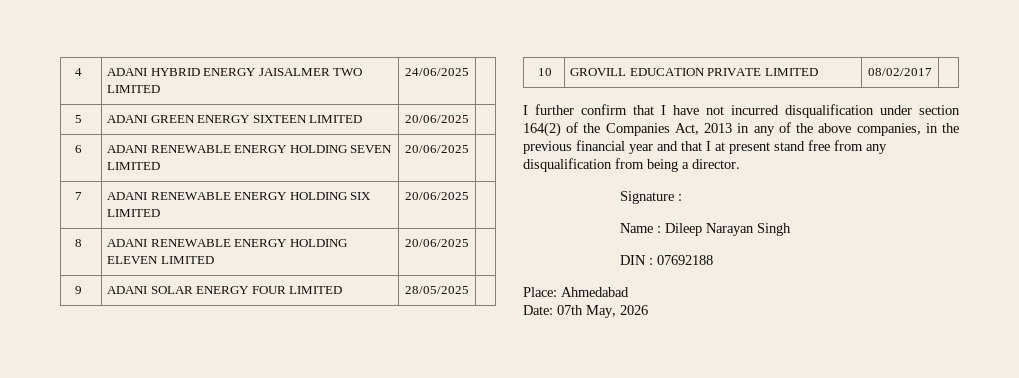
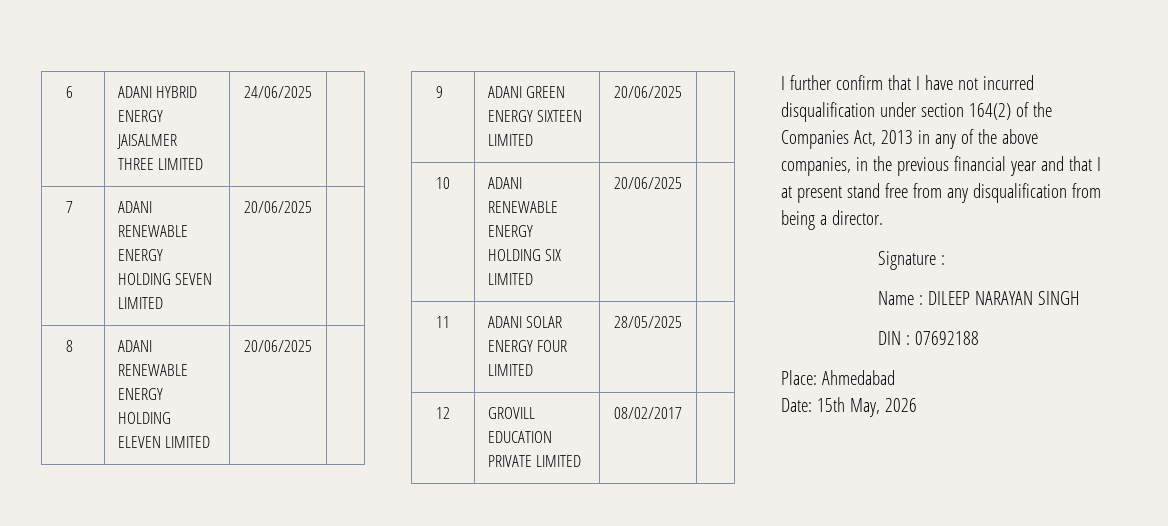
- 4 | ADANI HYBRID ENERGY JAISALMER TWO LIMITED | 24/06/2025 |
+ 6 | ADANI HYBRID ENERGY JAISALMER THREE LIMITED | 24/06/2025 |
- 5 | ADANI GREEN ENERGY SIXTEEN LIMITED | 20/06/2025 |
- 6 | ADANI RENEWABLE ENERGY HOLDING SEVEN LIMITED | 20/06/2025 |
- 7 | ADANI RENEWABLE ENERGY HOLDING SIX LIMITED | 20/06/2025 |
+ 7 | ADANI RENEWABLE ENERGY HOLDING SEVEN LIMITED | 20/06/2025 |
- 9 | ADANI SOLAR ENERGY FOUR LIMITED | 28/05/2025 |
+ 9 | ADANI GREEN ENERGY SIXTEEN LIMITED | 20/06/2025 |
+ 10 | ADANI RENEWABLE ENERGY HOLDING SIX LIMITED | 20/06/2025 |
+ 11 | ADANI SOLAR ENERGY FOUR LIMITED | 28/05/2025 |
- 10 | GROVILL EDUCATION PRIVATE LIMITED | 08/02/2017 |
+ 12 | GROVILL EDUCATION PRIVATE LIMITED | 08/02/2017 |
- Name : Dileep Narayan Singh
+ Name : DILEEP NARAYAN SINGH
- Date: 07th May, 2026
+ Date: 15th May, 2026

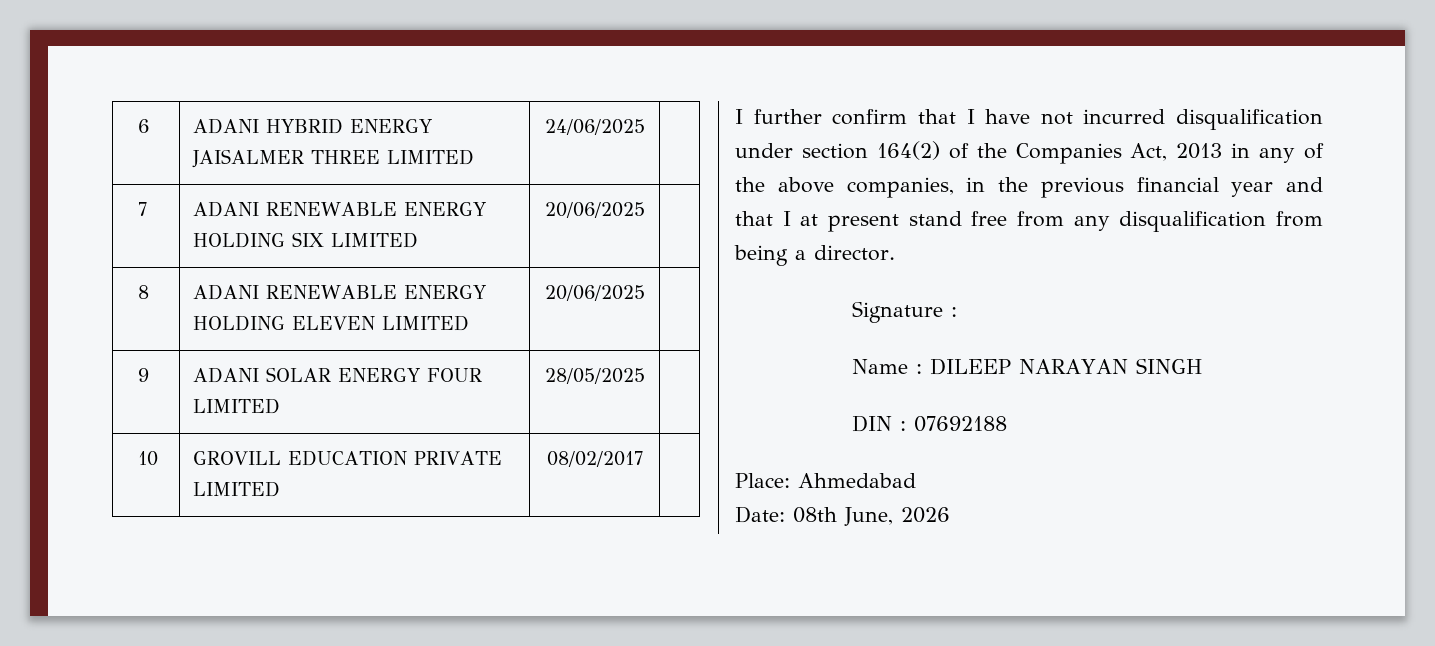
- 7 | ADANI RENEWABLE ENERGY HOLDING SEVEN LIMITED | 20/06/2025 |
+ 7 | ADANI RENEWABLE ENERGY HOLDING SIX LIMITED | 20/06/2025 |
- 9 | ADANI GREEN ENERGY SIXTEEN LIMITED | 20/06/2025 |
- 10 | ADANI RENEWABLE ENERGY HOLDING SIX LIMITED | 20/06/2025 |
- 11 | ADANI SOLAR ENERGY FOUR LIMITED | 28/05/2025 |
+ 9 | ADANI SOLAR ENERGY FOUR LIMITED | 28/05/2025 |
- 12 | GROVILL EDUCATION PRIVATE LIMITED | 08/02/2017 |
+ 10 | GROVILL EDUCATION PRIVATE LIMITED | 08/02/2017 |
- Date: 15th May, 2026
+ Date: 08th June, 2026

